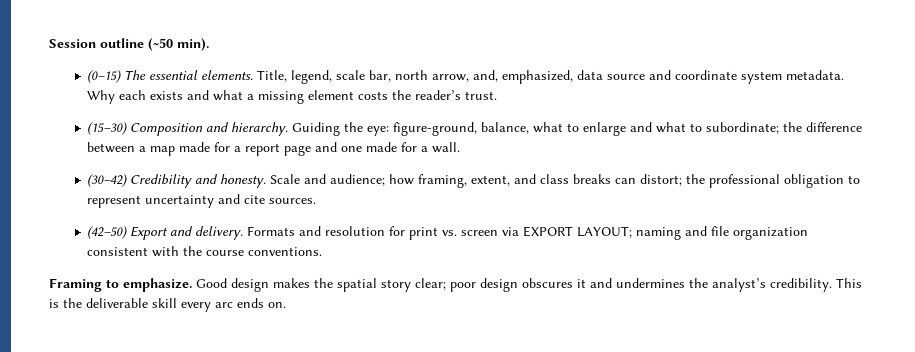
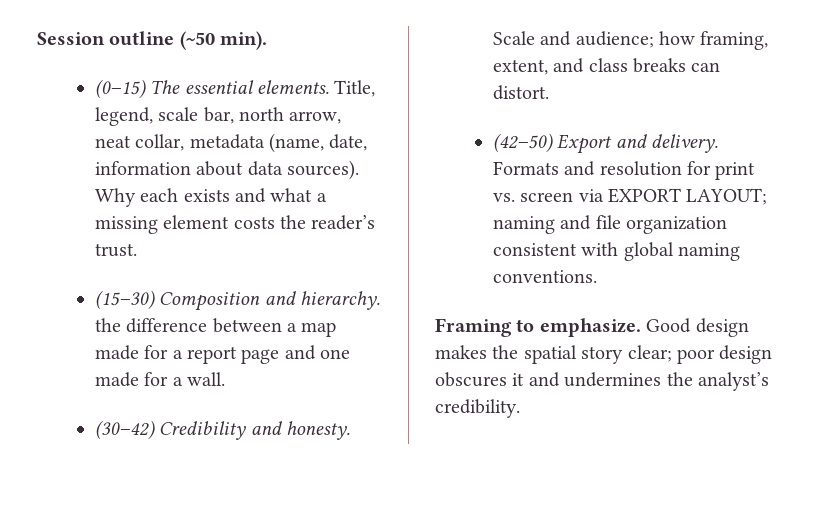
- Title, legend, scale bar, north arrow, and, emphasized, data source and coordinate system metadata.
+ Title, legend, scale bar, north arrow, neat collar, metadata (name, date, information about data sources).
- (15–30) Composition and hierarchy. Guiding the eye: figure-ground, balance, what to enlarge and what to subordinate; the difference between a map made for a report page and one made for a wall.
+ (15–30) Composition and hierarchy. the difference between a map made for a report page and one made for a wall.
- Scale and audience; how framing, extent, and class breaks can distort; the professional obligation to represent uncertainty and cite sources.
+ Scale and audience; how framing, extent, and class breaks can distort.
- Formats and resolution for print vs. screen via EXPORT LAYOUT; naming and file organization consistent with the course conventions.
+ Formats and resolution for print vs. screen via EXPORT LAYOUT; naming and file organization consistent with global naming conventions.
- This is the deliverable skill every arc ends on.

